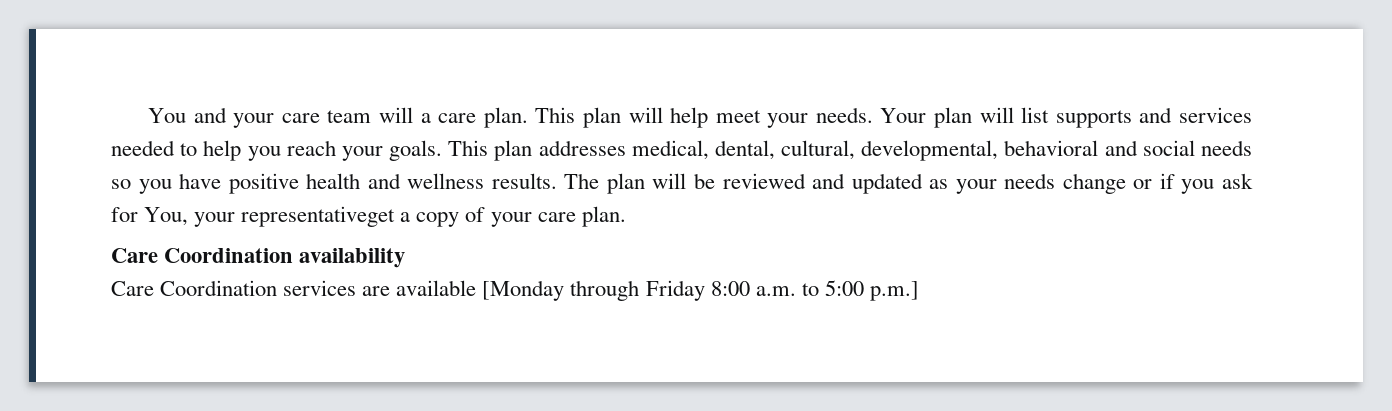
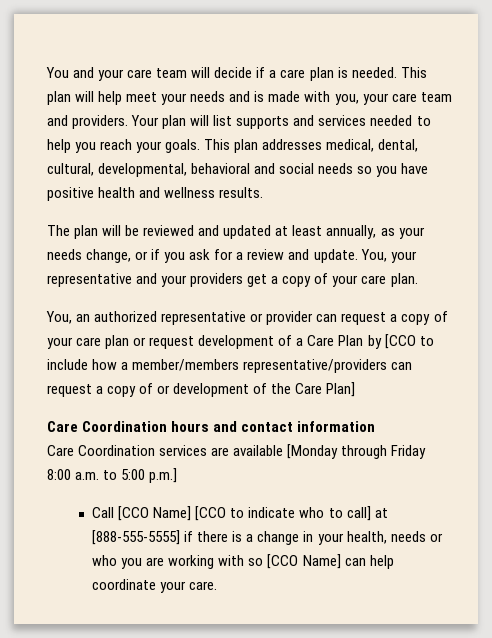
- You and your care team will a care plan.
+ You and your care team will decide if a care plan is needed.
- This plan will help meet your needs.
+ This plan will help meet your needs and is made with you, your care team and providers.
- This plan addresses medical, dental, cultural, developmental, behavioral and social needs so you have positive health and wellness results. The plan will be reviewed and updated as your needs change or if you ask for You, your representativeget a copy of your care plan.
+ This plan addresses medical, dental, cultural, developmental, behavioral and social needs so you have positive health and wellness results.
+ The plan will be reviewed and updated at least annually, as your needs change, or if you ask for a review and update. You, your representative and your providers get a copy of your care plan.
- Care Coordination availability
+ You, an authorized representative or provider can request a copy of your care plan or request development of a Care Plan by [CCO to include how a member/members representative/providers can request a copy of or development of the Care Plan]
+ Care Coordination hours and contact information
+ Call [CCO Name] [CCO to indicate who to call] at [888-555-5555] if there is a change in your health, needs or who you are working with so [CCO Name] can help coordinate your care.

